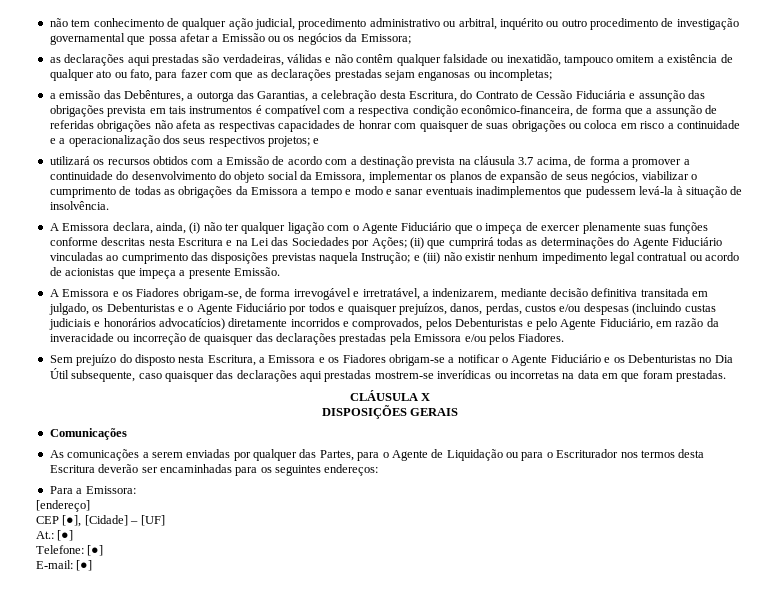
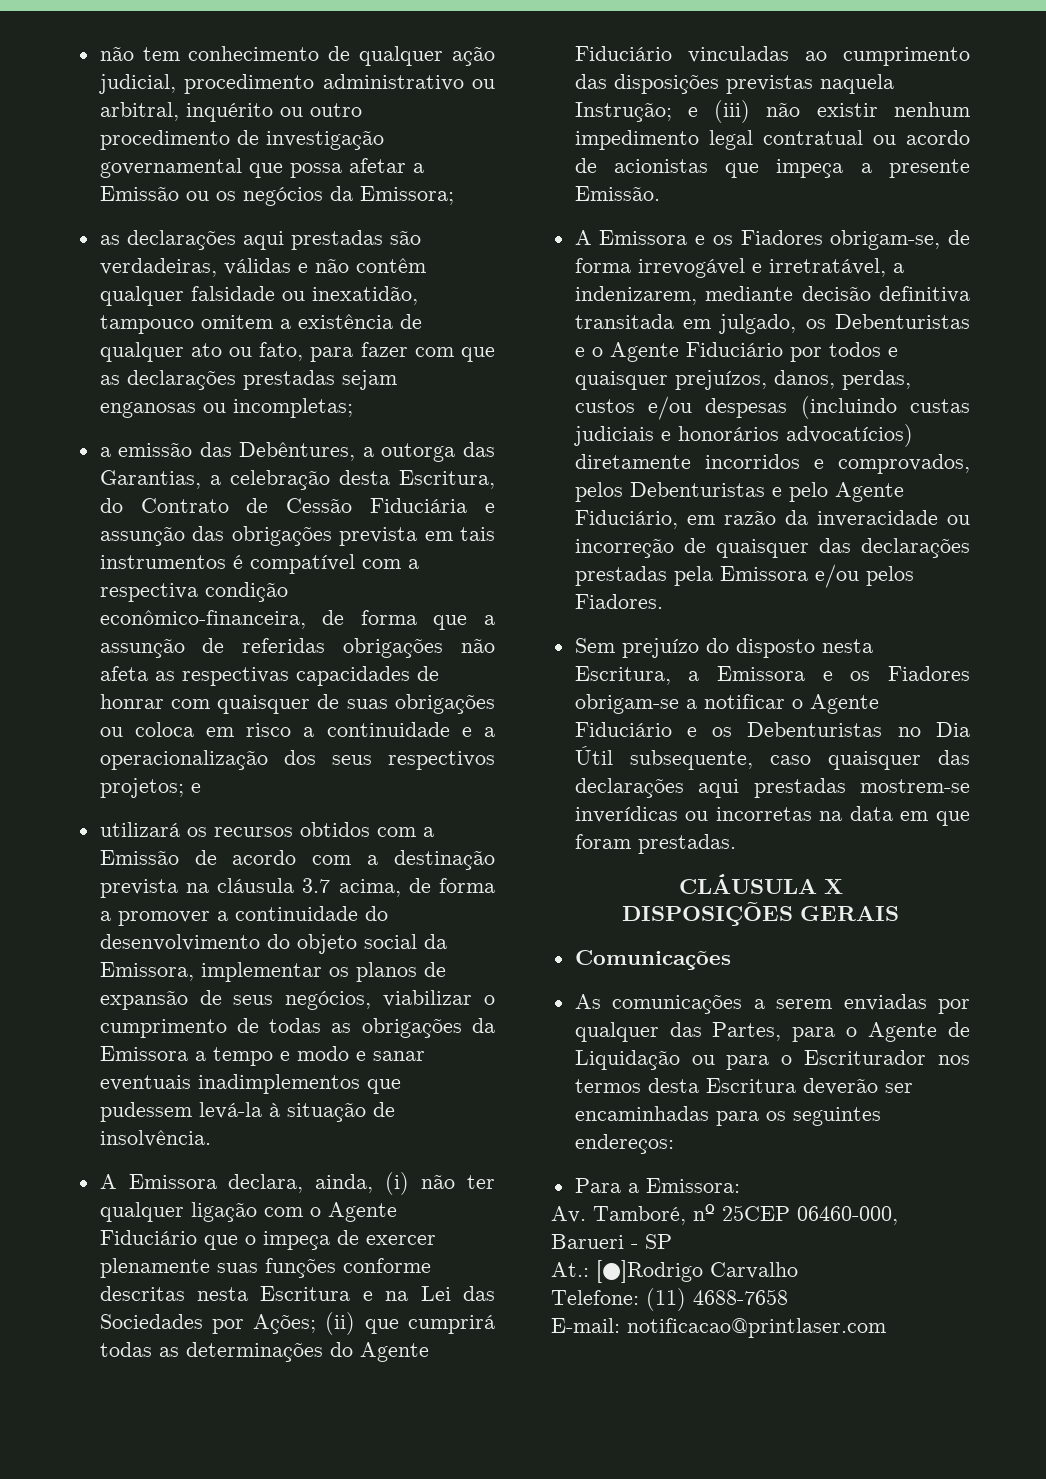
- [endereço]
- CEP [●], [Cidade] – [UF]
+ Av. Tamboré, nº 25CEP 06460-000, Barueri - SP
- At.: [●]
+ At.: [●]Rodrigo Carvalho
- Telefone: [●]
+ Telefone: (11) 4688-7658
- E-mail: [●]
+ E-mail: notificacao@printlaser.com

